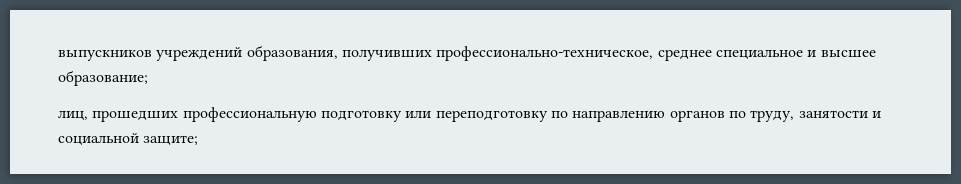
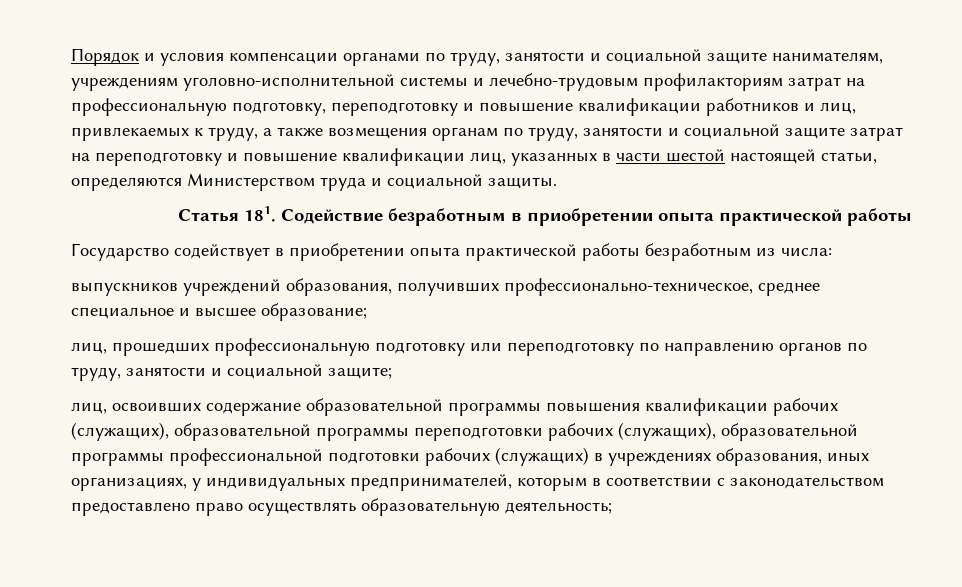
+ Порядок и условия компенсации органами по труду, занятости и социальной защите нанимателям, учреждениям уголовно-исполнительной системы и лечебно-трудовым профилакториям затрат на профессиональную подготовку, переподготовку и повышение квалификации работников и лиц, привлекаемых к труду, а также возмещения органам по труду, занятости и социальной защите затрат на переподготовку и повышение квалификации лиц, указанных в части шестой настоящей статьи, определяются Министерством труда и социальной защиты.
+ Статья 181. Содействие безработным в приобретении опыта практической работы
+ Государство содействует в приобретении опыта практической работы безработным из числа:
+ лиц, освоивших содержание образовательной программы повышения квалификации рабочих (служащих), образовательной программы переподготовки рабочих (служащих), образовательной программы профессиональной подготовки рабочих (служащих) в учреждениях образования, иных организациях, у индивидуальных предпринимателей, которым в соответствии с законодательством предоставлено право осуществлять образовательную деятельность;

